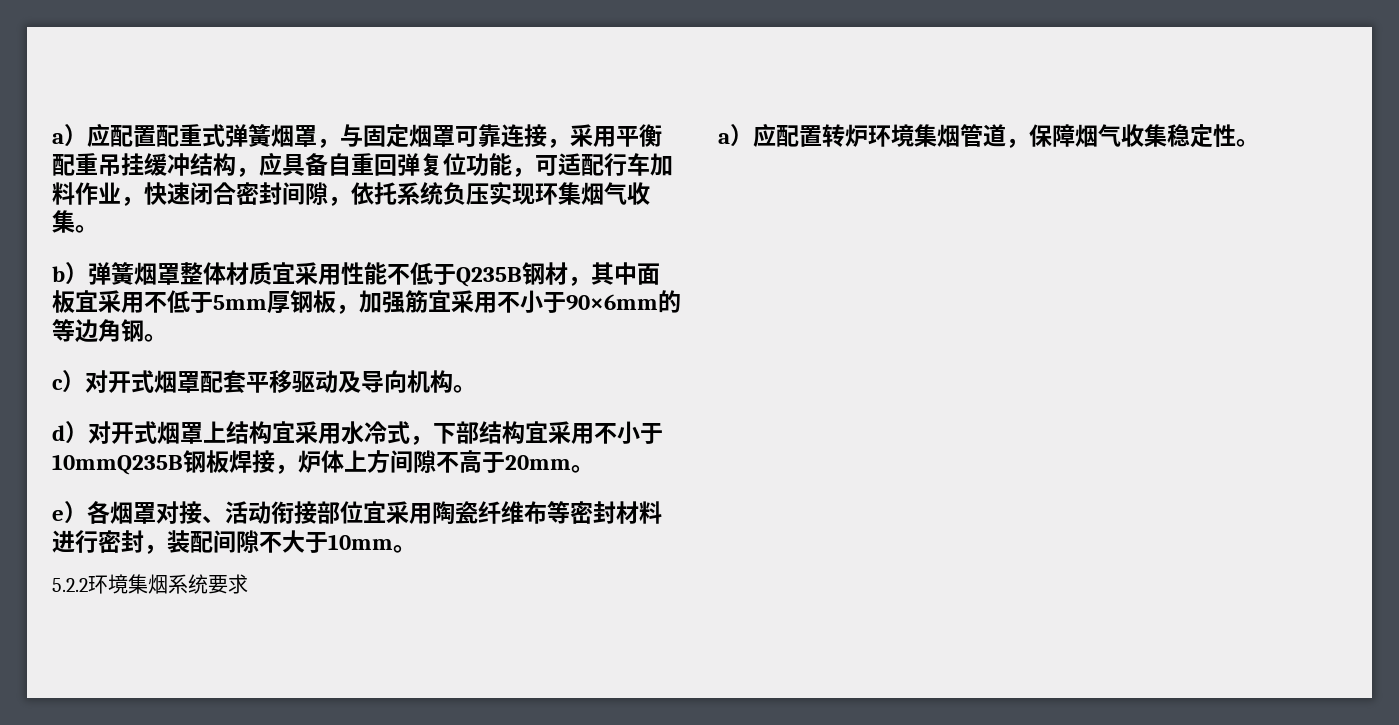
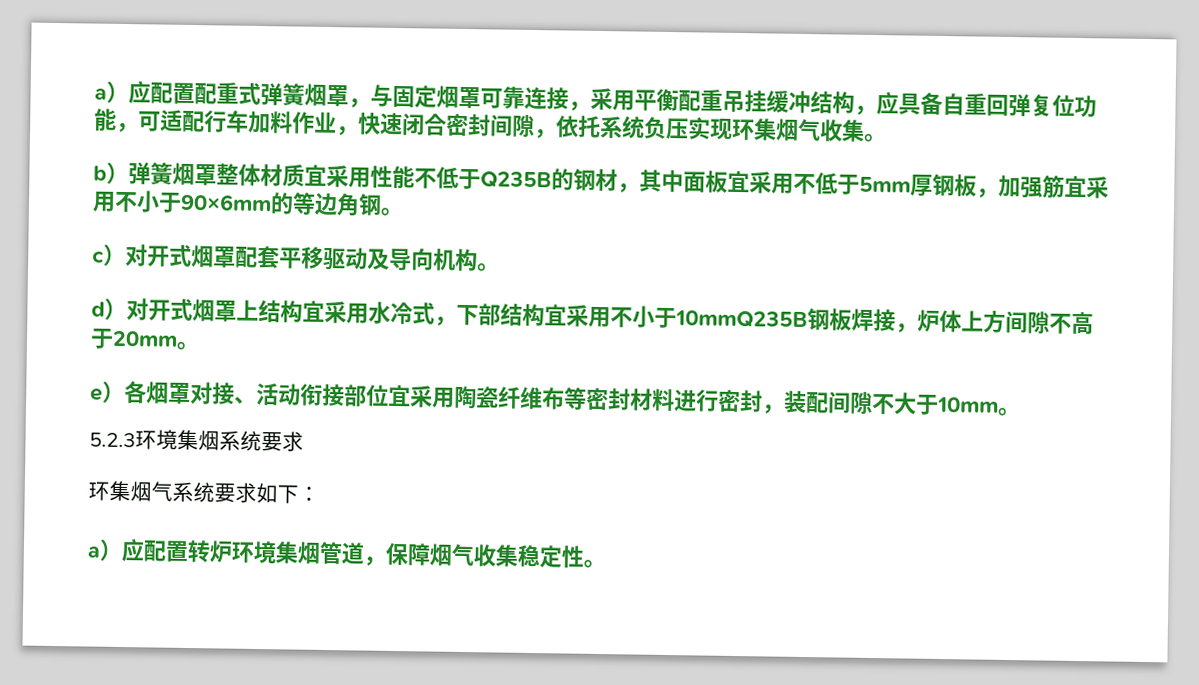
- b）弹簧烟罩整体材质宜采用性能不低于Q235B钢材，其中面板宜采用不低于5mm厚钢板，加强筋宜采用不小于90×6mm的等边角钢。
+ b）弹簧烟罩整体材质宜采用性能不低于Q235B的钢材，其中面板宜采用不低于5mm厚钢板，加强筋宜采用不小于90×6mm的等边角钢。
- 5.2.2环境集烟系统要求
+ 5.2.3环境集烟系统要求
+ 环集烟气系统要求如下：

